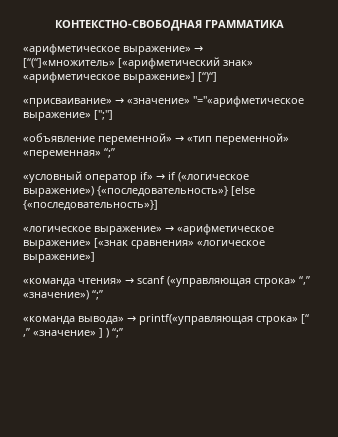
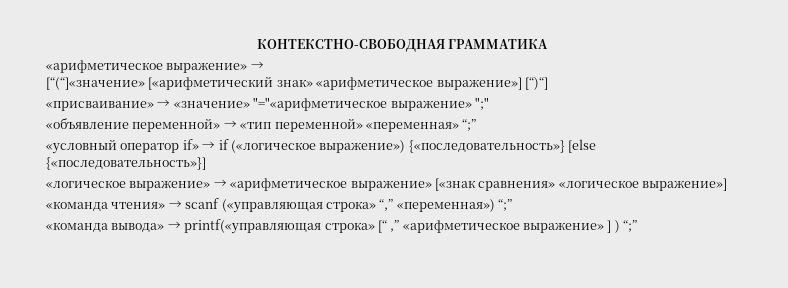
- [“(“]«множитель» [«арифметический знак» «арифметическое выражение»] [“)“]
+ [“(“]«значение» [«арифметический знак» «арифметическое выражение»] [“)“]
- «присваивание» → «значение» "="«арифметическое выражение» [";"]
+ «присваивание» → «значение» "="«арифметическое выражение» ";"
- «команда чтения» → scanf («управляющая строка» “,” «значение») “;”
+ «команда чтения» → scanf («управляющая строка» “,” «переменная») “;”
- «команда вывода» → printf(«управляющая строка» [“ ,” «значение» ] ) “;”
+ «команда вывода» → printf(«управляющая строка» [“ ,” «арифметическое выражение» ] ) “;”

